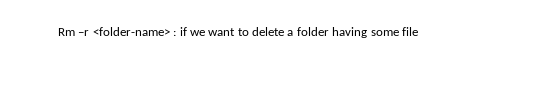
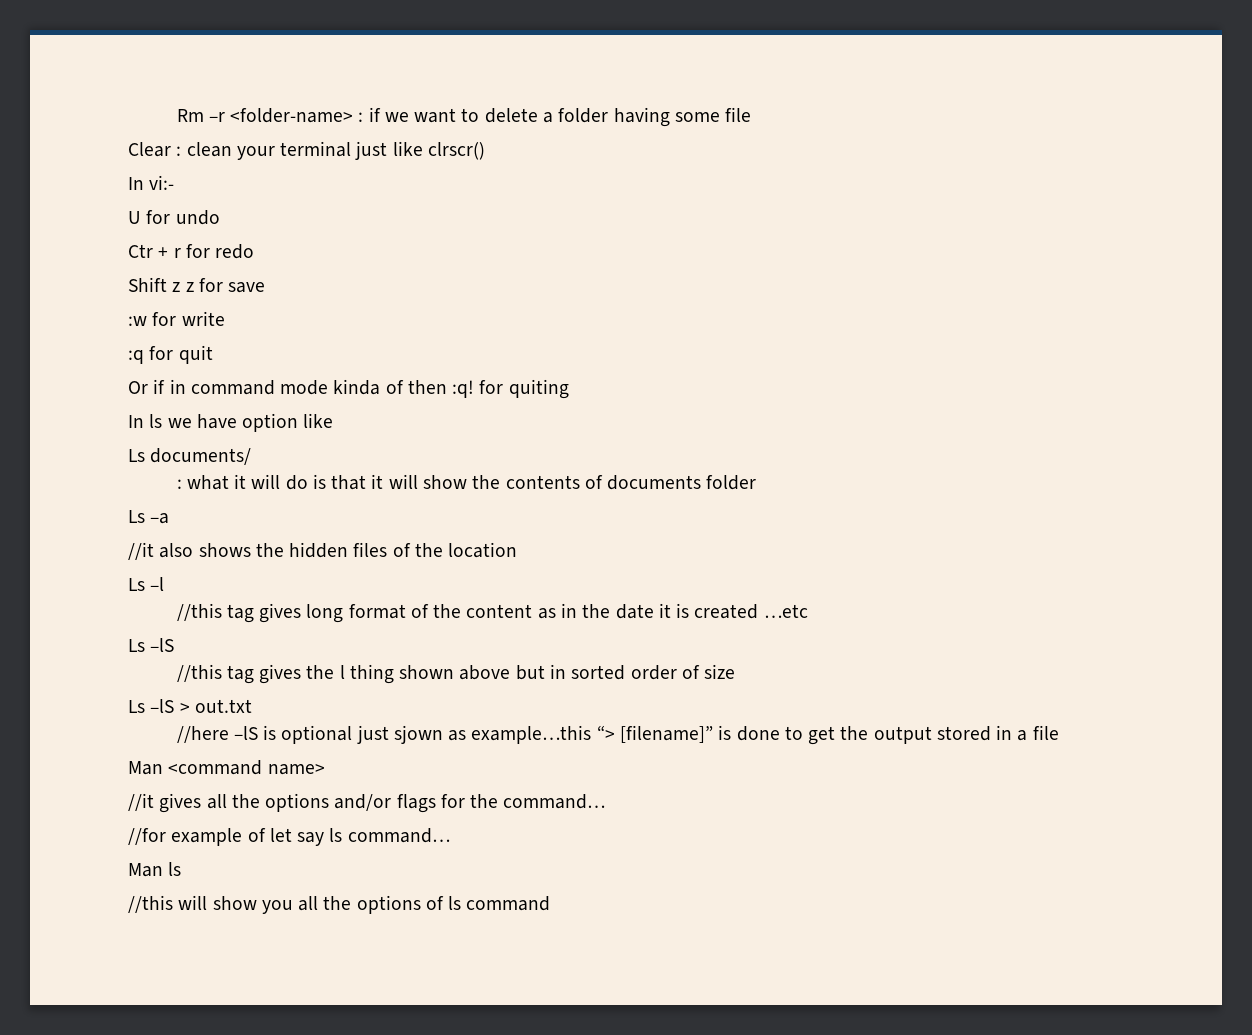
+ Clear : clean your terminal just like clrscr()
+ In vi:-
+ U for undo
+ Ctr + r for redo
+ Shift z z for save
+ :w for write
+ :q for quit
+ Or if in command mode kinda of then :q! for quiting
+ In ls we have option like
+ Ls documents/
+ : what it will do is that it will show the contents of documents folder
+ Ls –a
+ //it also shows the hidden files of the location
+ Ls –l
+ //this tag gives long format of the content as in the date it is created …etc
+ Ls –lS
+ //this tag gives the l thing shown above but in sorted order of size
+ Ls –lS > out.txt
+ //here –lS is optional just sjown as example…this “> [filename]” is done to get the output stored in a file
+ Man <command name>
+ //it gives all the options and/or flags for the command…
+ //for example of let say ls command…
+ Man ls
+ //this will show you all the options of ls command

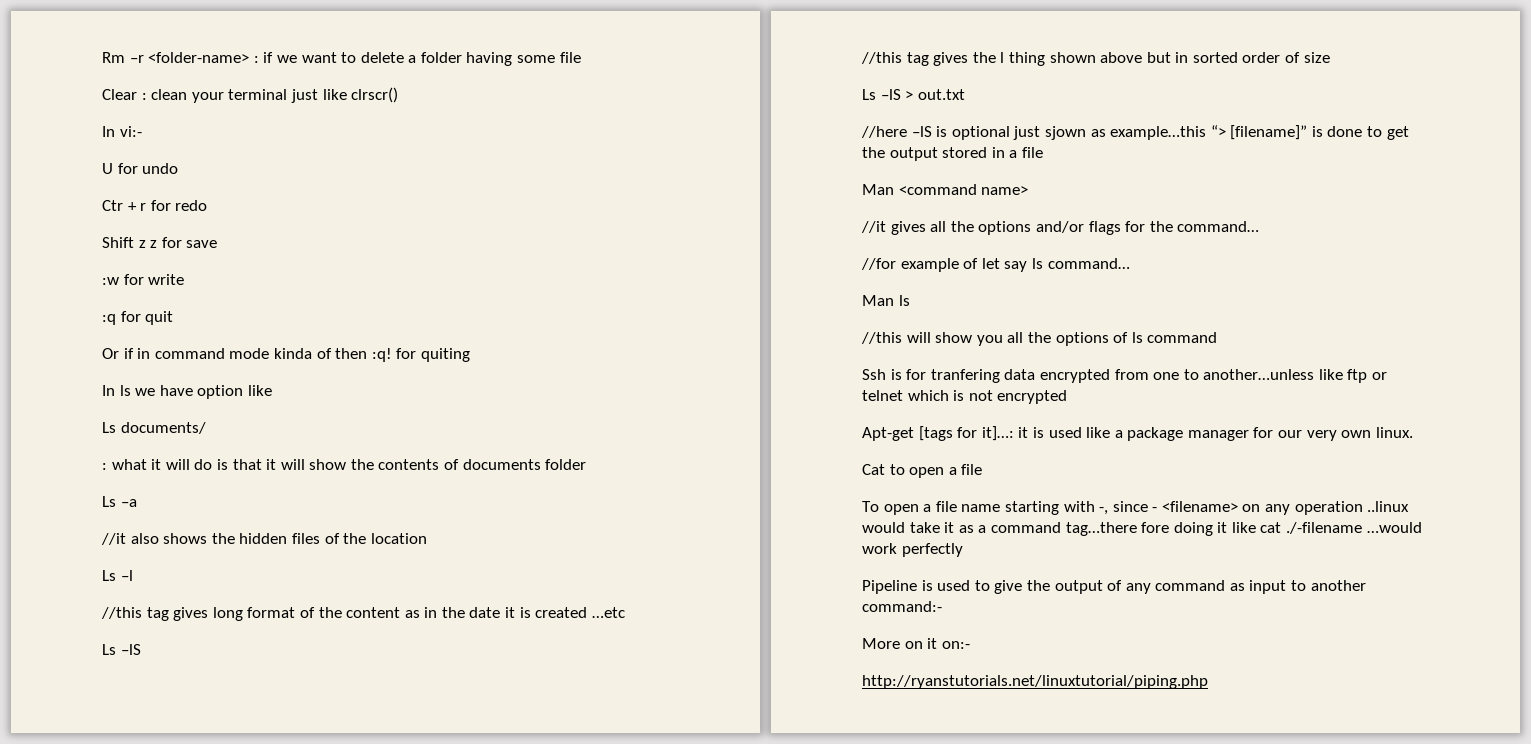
+ Ssh is for tranfering data encrypted from one to another…unless like ftp or telnet which is not encrypted
+ Apt-get [tags for it]…: it is used like a package manager for our very own linux.
+ Cat to open a file
+ To open a file name starting with -, since - <filename> on any operation ..linux would take it as a command tag…there fore doing it like cat ./-filename …would work perfectly
+ Pipeline is used to give the output of any command as input to another command:-
+ More on it on:-
+ http://ryanstutorials.net/linuxtutorial/piping.php

